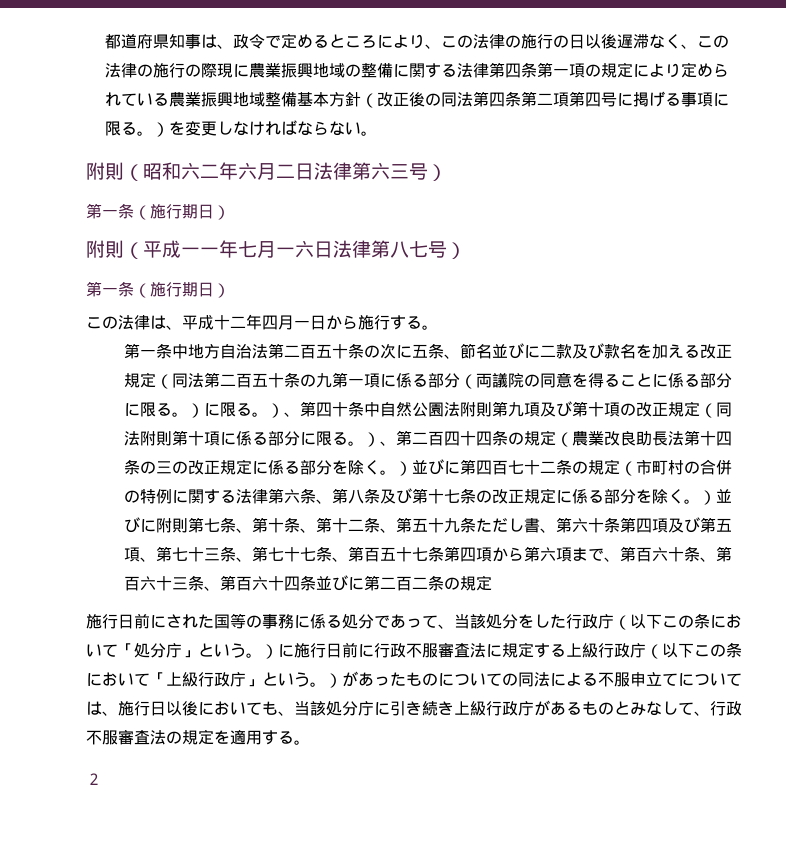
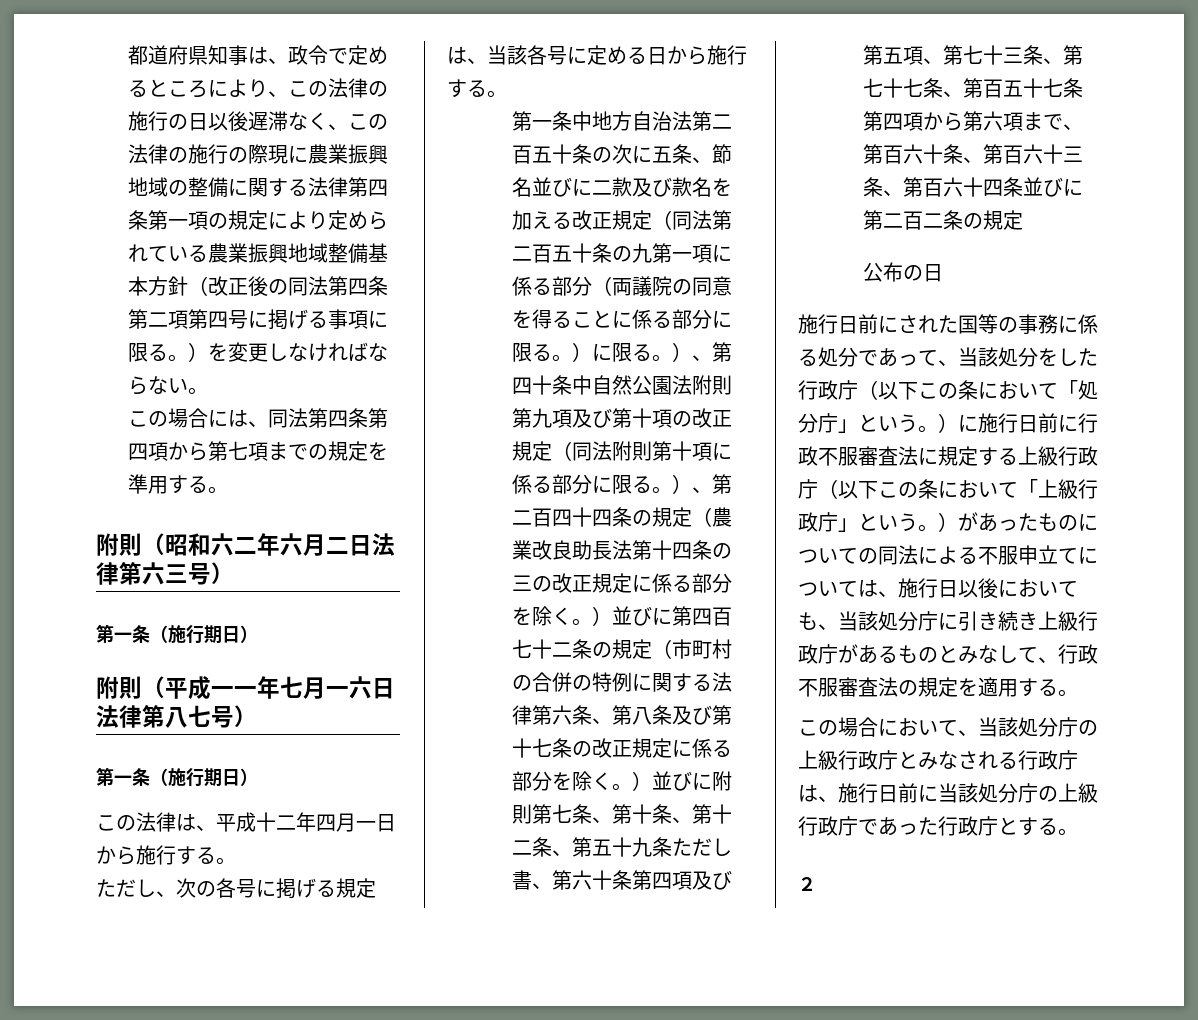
+ この場合には、同法第四条第四項から第七項までの規定を準用する。
+ ただし、次の各号に掲げる規定は、当該各号に定める日から施行する。
+ 公布の日
+ この場合において、当該処分庁の上級行政庁とみなされる行政庁は、施行日前に当該処分庁の上級行政庁であった行政庁とする。

